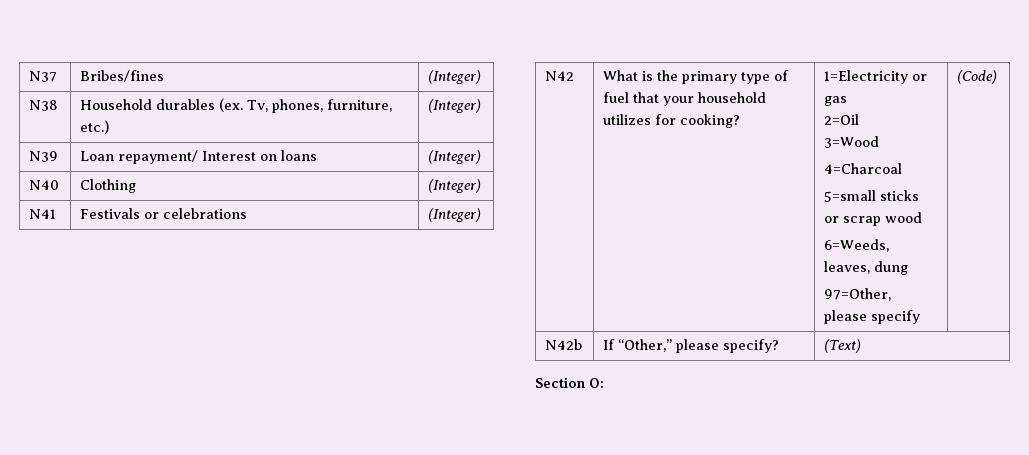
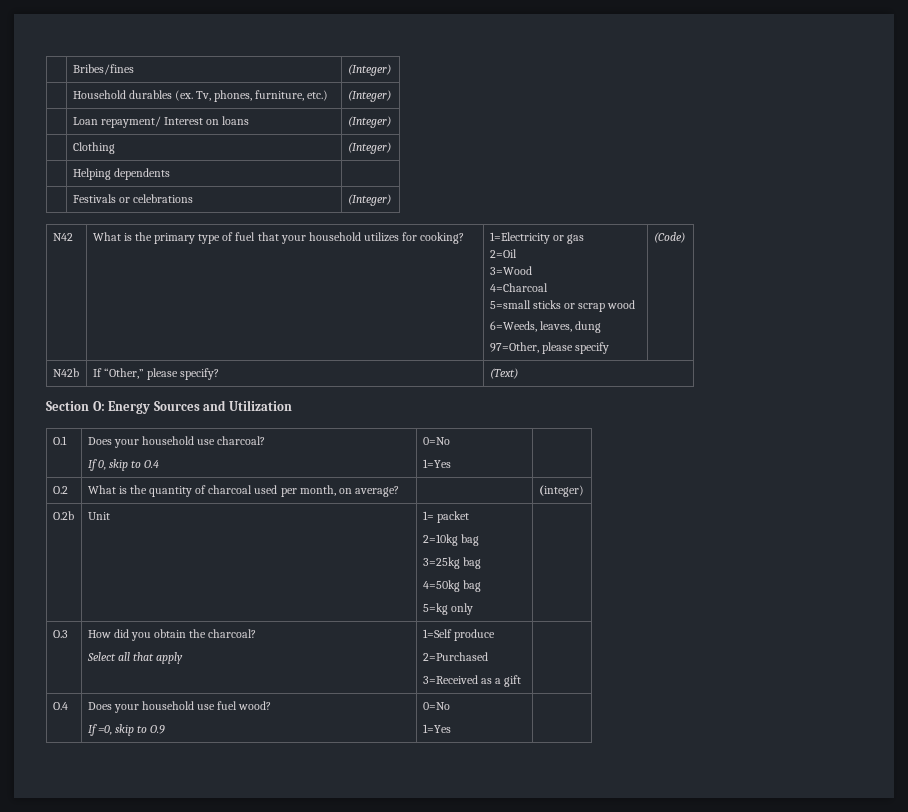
- N37 | Bribes/fines | (Integer)
+ | Bribes/fines | (Integer)
- N38 | Household durables (ex. Tv, phones, furniture, etc.) | (Integer)
+ | Household durables (ex. Tv, phones, furniture, etc.) | (Integer)
- N39 | Loan repayment/ Interest on loans | (Integer)
+ | Loan repayment/ Interest on loans | (Integer)
- N40 | Clothing | (Integer)
+ | Clothing | (Integer)
- N41 | Festivals or celebrations | (Integer)
+ | Helping dependents |
+ | Festivals or celebrations | (Integer)
- Section O:
+ Section O: Energy Sources and Utilization
+ O.1 | Does your household use charcoal?
+ If 0, skip to O.4 | 0=No
+ 1=Yes |
+ O.2 | What is the quantity of charcoal used per month, on average? | | (integer)
+ O.2b | Unit | 1= packet
+ 2=10kg bag
+ 3=25kg bag
+ 4=50kg bag
+ 5=kg only |
+ O.3 | How did you obtain the charcoal?
+ Select all that apply | 1=Self produce
+ 2=Purchased
+ 3=Received as a gift |
+ O.4 | Does your household use fuel wood?
+ If =0, skip to O.9 | 0=No
+ 1=Yes |

